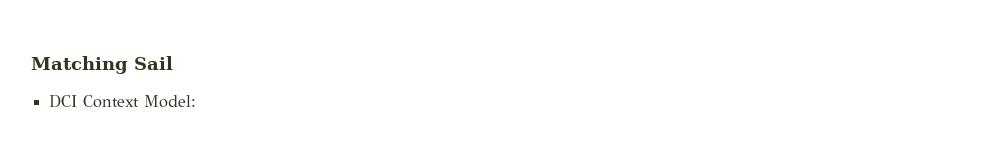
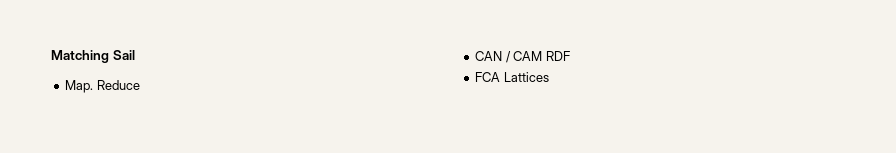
- DCI Context Model:
+ Map. Reduce
+ CAN / CAM RDF
+ FCA Lattices

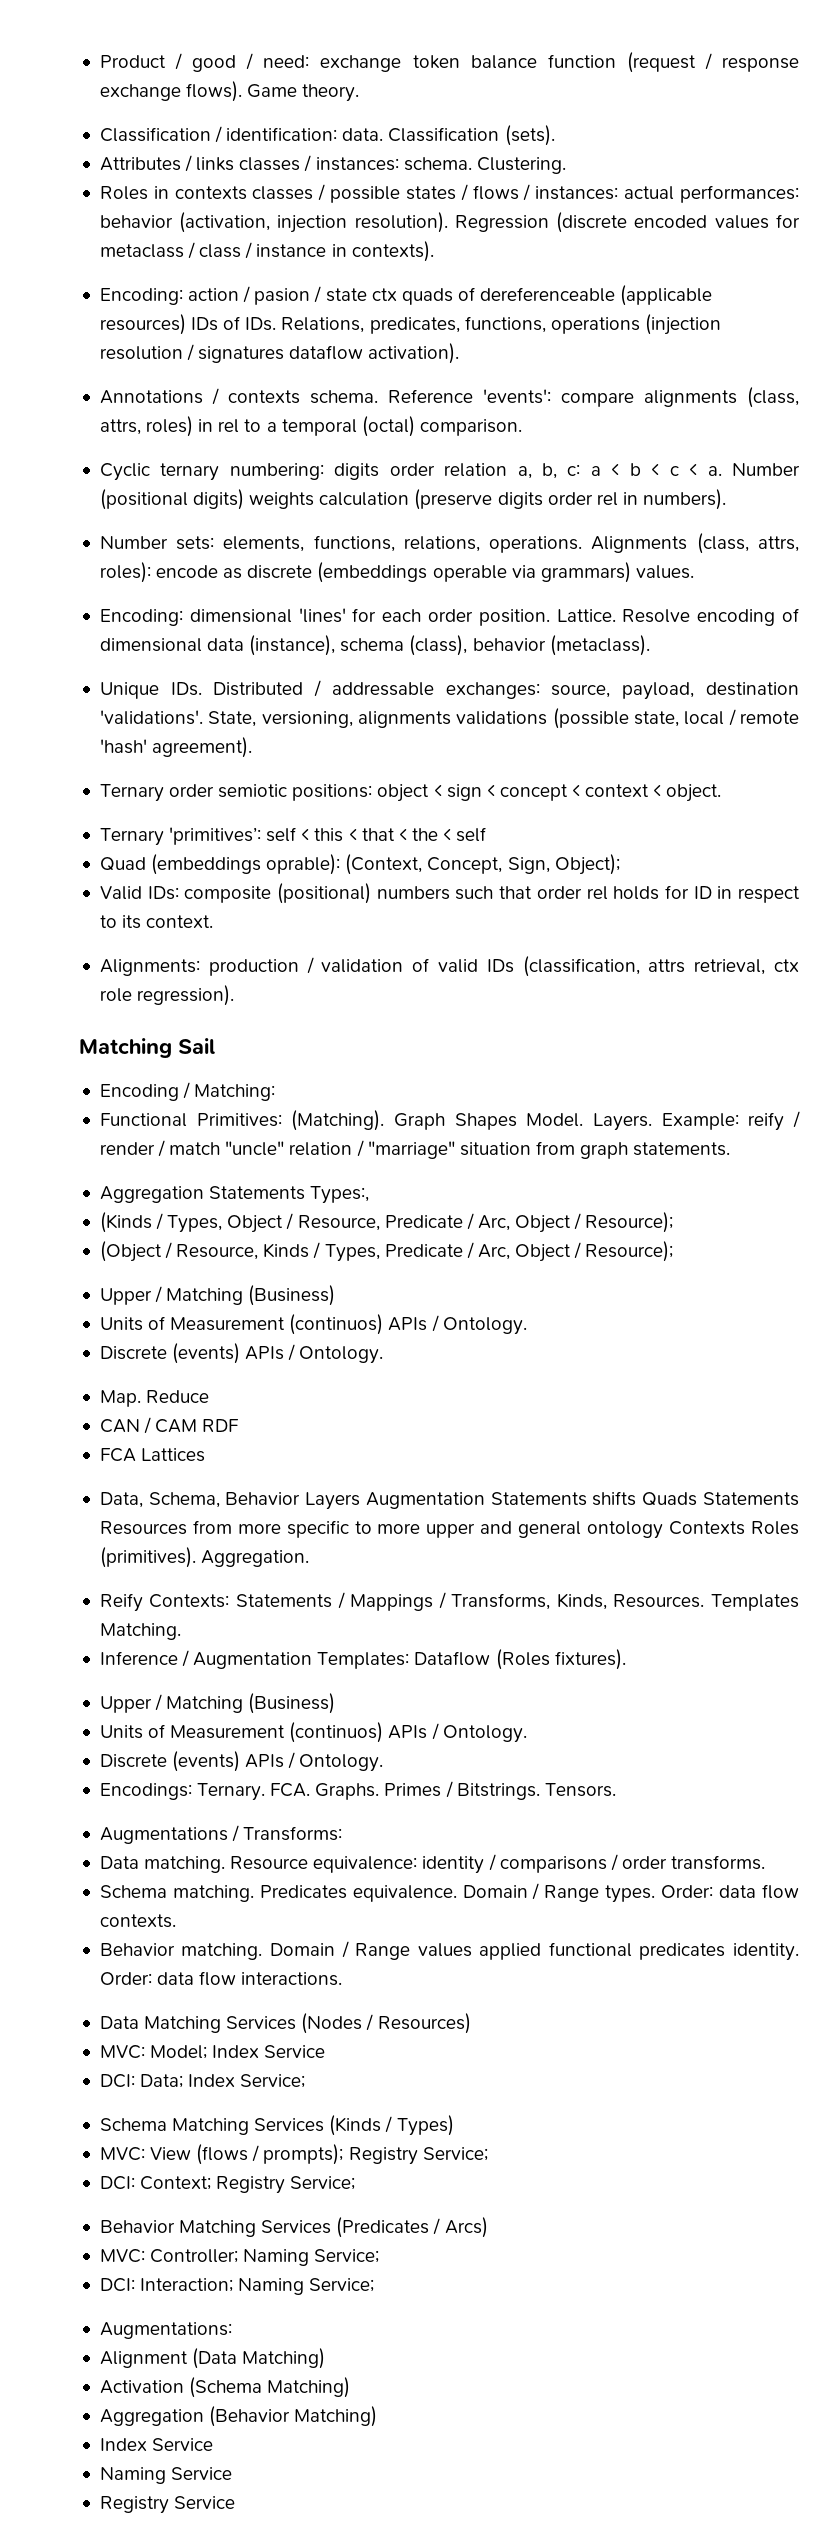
+ Product / good / need: exchange token balance function (request / response exchange flows). Game theory.
+ Classification / identification: data. Classification (sets).
+ Attributes / links classes / instances: schema. Clustering.
+ Roles in contexts classes / possible states / flows / instances: actual performances: behavior (activation, injection resolution). Regression (discrete encoded values for metaclass / class / instance in contexts).
+ Encoding: action / pasion / state ctx quads of dereferenceable (applicable resources) IDs of IDs. Relations, predicates, functions, operations (injection resolution / signatures dataflow activation).
+ Annotations / contexts schema. Reference 'events': compare alignments (class, attrs, roles) in rel to a temporal (octal) comparison.
+ Cyclic ternary numbering: digits order relation a, b, c: a < b < c < a. Number (positional digits) weights calculation (preserve digits order rel in numbers).
+ Number sets: elements, functions, relations, operations. Alignments (class, attrs, roles): encode as discrete (embeddings operable via grammars) values.
+ Encoding: dimensional 'lines' for each order position. Lattice. Resolve encoding of dimensional data (instance), schema (class), behavior (metaclass).
+ Unique IDs. Distributed / addressable exchanges: source, payload, destination 'validations'. State, versioning, alignments validations (possible state, local / remote 'hash' agreement).
+ Ternary order semiotic positions: object < sign < concept < context < object.
+ Ternary 'primitives’: self < this < that < the < self
+ Quad (embeddings oprable): (Context, Concept, Sign, Object);
+ Valid IDs: composite (positional) numbers such that order rel holds for ID in respect to its context.
+ Alignments: production / validation of valid IDs (classification, attrs retrieval, ctx role regression).
  Matching Sail
+ Encoding / Matching:
+ Functional Primitives: (Matching). Graph Shapes Model. Layers. Example: reify / render / match "uncle" relation / "marriage" situation from graph statements.
+ Aggregation Statements Types:,
+ (Kinds / Types, Object / Resource, Predicate / Arc, Object / Resource);
+ (Object / Resource, Kinds / Types, Predicate / Arc, Object / Resource);
+ Upper / Matching (Business)
+ Units of Measurement (continuos) APIs / Ontology.
+ Discrete (events) APIs / Ontology.
+ Data, Schema, Behavior Layers Augmentation Statements shifts Quads Statements Resources from more specific to more upper and general ontology Contexts Roles (primitives). Aggregation.
+ Reify Contexts: Statements / Mappings / Transforms, Kinds, Resources. Templates Matching.
+ Inference / Augmentation Templates: Dataflow (Roles fixtures).
+ Upper / Matching (Business)
+ Units of Measurement (continuos) APIs / Ontology.
+ Discrete (events) APIs / Ontology.
+ Encodings: Ternary. FCA. Graphs. Primes / Bitstrings. Tensors.
+ Augmentations / Transforms:
+ Data matching. Resource equivalence: identity / comparisons / order transforms.
+ Schema matching. Predicates equivalence. Domain / Range types. Order: data flow contexts.
+ Behavior matching. Domain / Range values applied functional predicates identity. Order: data flow interactions.
+ Data Matching Services (Nodes / Resources)
+ MVC: Model; Index Service
+ DCI: Data; Index Service;
+ Schema Matching Services (Kinds / Types)
+ MVC: View (flows / prompts); Registry Service;
+ DCI: Context; Registry Service;
+ Behavior Matching Services (Predicates / Arcs)
+ MVC: Controller; Naming Service;
+ DCI: Interaction; Naming Service;
+ Augmentations:
+ Alignment (Data Matching)
+ Activation (Schema Matching)
+ Aggregation (Behavior Matching)
+ Index Service
+ Naming Service
+ Registry Service

